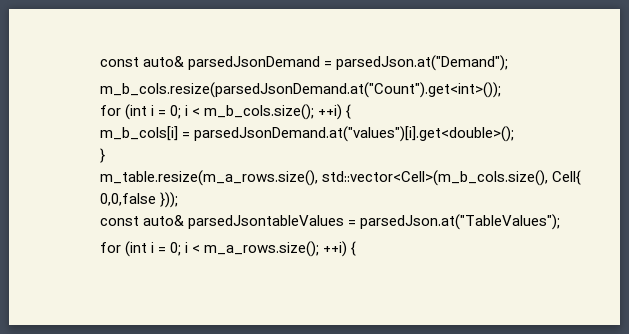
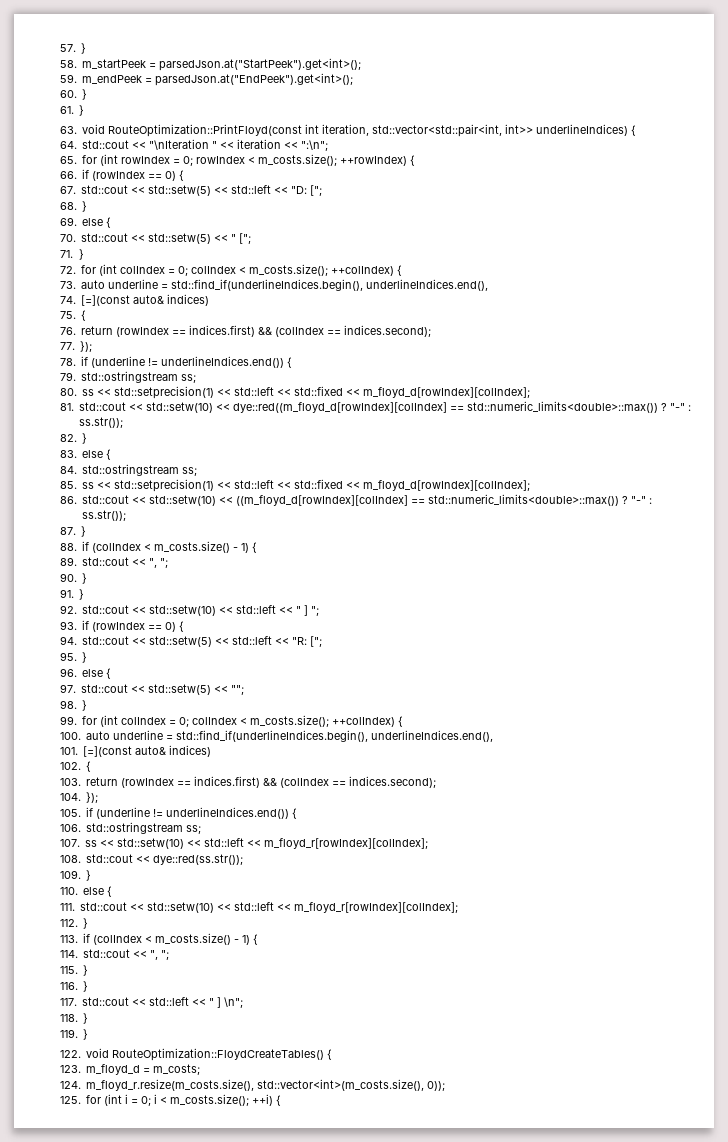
- const auto& parsedJsonDemand = parsedJson.at("Demand");
- m_b_cols.resize(parsedJsonDemand.at("Count").get<int>());
- for (int i = 0; i < m_b_cols.size(); ++i) {
- m_b_cols[i] = parsedJsonDemand.at("values")[i].get<double>();
- }
- m_table.resize(m_a_rows.size(), std::vector<Cell>(m_b_cols.size(), Cell{ 0,0,false }));
- const auto& parsedJsontableValues = parsedJson.at("TableValues");
- for (int i = 0; i < m_a_rows.size(); ++i) {
+ 57. }
+ 58. m_startPeek = parsedJson.at("StartPeek").get<int>();
+ 59. m_endPeek = parsedJson.at("EndPeek").get<int>();
+ 60. }
+ 61. }
+ 63. void RouteOptimization::PrintFloyd(const int iteration, std::vector<std::pair<int, int>> underlineIndices) {
+ 64. std::cout << "\nIteration " << iteration << ":\n";
+ 65. for (int rowIndex = 0; rowIndex < m_costs.size(); ++rowIndex) {
+ 66. if (rowIndex == 0) {
+ 67. std::cout << std::setw(5) << std::left << "D: [";
+ 68. }
+ 69. else {
+ 70. std::cout << std::setw(5) << " [";
+ 71. }
+ 72. for (int colIndex = 0; colIndex < m_costs.size(); ++colIndex) {
+ 73. auto underline = std::find_if(underlineIndices.begin(), underlineIndices.end(),
+ 74. [=](const auto& indices)
+ 75. {
+ 76. return (rowIndex == indices.first) && (colIndex == indices.second);
+ 77. });
+ 78. if (underline != underlineIndices.end()) {
+ 79. std::ostringstream ss;
+ 80. ss << std::setprecision(1) << std::left << std::fixed << m_floyd_d[rowIndex][colIndex];
+ 81. std::cout << std::setw(10) << dye::red((m_floyd_d[rowIndex][colIndex] == std::numeric_limits<double>::max()) ? "-" : ss.str());
+ 82. }
+ 83. else {
+ 84. std::ostringstream ss;
+ 85. ss << std::setprecision(1) << std::left << std::fixed << m_floyd_d[rowIndex][colIndex];
+ 86. std::cout << std::setw(10) << ((m_floyd_d[rowIndex][colIndex] == std::numeric_limits<double>::max()) ? "-" : ss.str());
+ 87. }
+ 88. if (colIndex < m_costs.size() - 1) {
+ 89. std::cout << ", ";
+ 90. }
+ 91. }
+ 92. std::cout << std::setw(10) << std::left << " ] ";
+ 93. if (rowIndex == 0) {
+ 94. std::cout << std::setw(5) << std::left << "R: [";
+ 95. }
+ 96. else {
+ 97. std::cout << std::setw(5) << "";
+ 98. }
+ 99. for (int colIndex = 0; colIndex < m_costs.size(); ++colIndex) {
+ 100. auto underline = std::find_if(underlineIndices.begin(), underlineIndices.end(),
+ 101. [=](const auto& indices)
+ 102. {
+ 103. return (rowIndex == indices.first) && (colIndex == indices.second);
+ 104. });
+ 105. if (underline != underlineIndices.end()) {
+ 106. std::ostringstream ss;
+ 107. ss << std::setw(10) << std::left << m_floyd_r[rowIndex][colIndex];
+ 108. std::cout << dye::red(ss.str());
+ 109. }
+ 110. else {
+ 111. std::cout << std::setw(10) << std::left << m_floyd_r[rowIndex][colIndex];
+ 112. }
+ 113. if (colIndex < m_costs.size() - 1) {
+ 114. std::cout << ", ";
+ 115. }
+ 116. }
+ 117. std::cout << std::left << " ] \n";
+ 118. }
+ 119. }
+ 122. void RouteOptimization::FloydCreateTables() {
+ 123. m_floyd_d = m_costs;
+ 124. m_floyd_r.resize(m_costs.size(), std::vector<int>(m_costs.size(), 0));
+ 125. for (int i = 0; i < m_costs.size(); ++i) {

